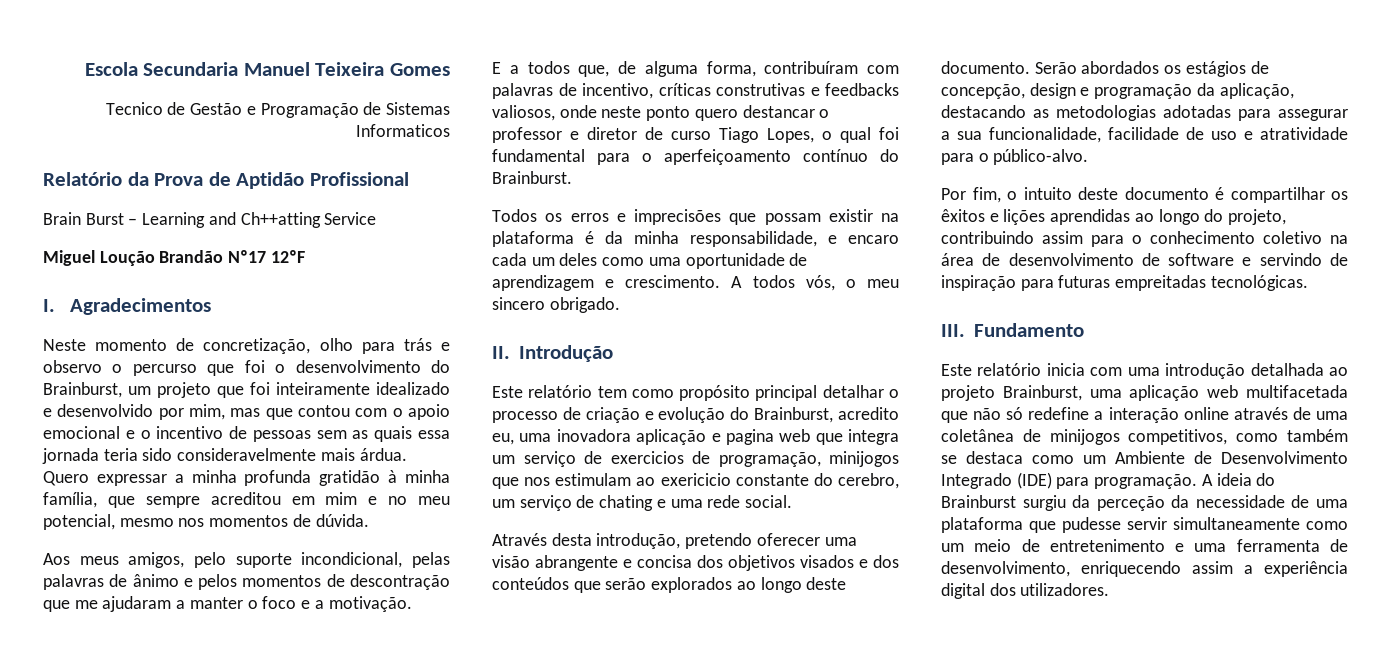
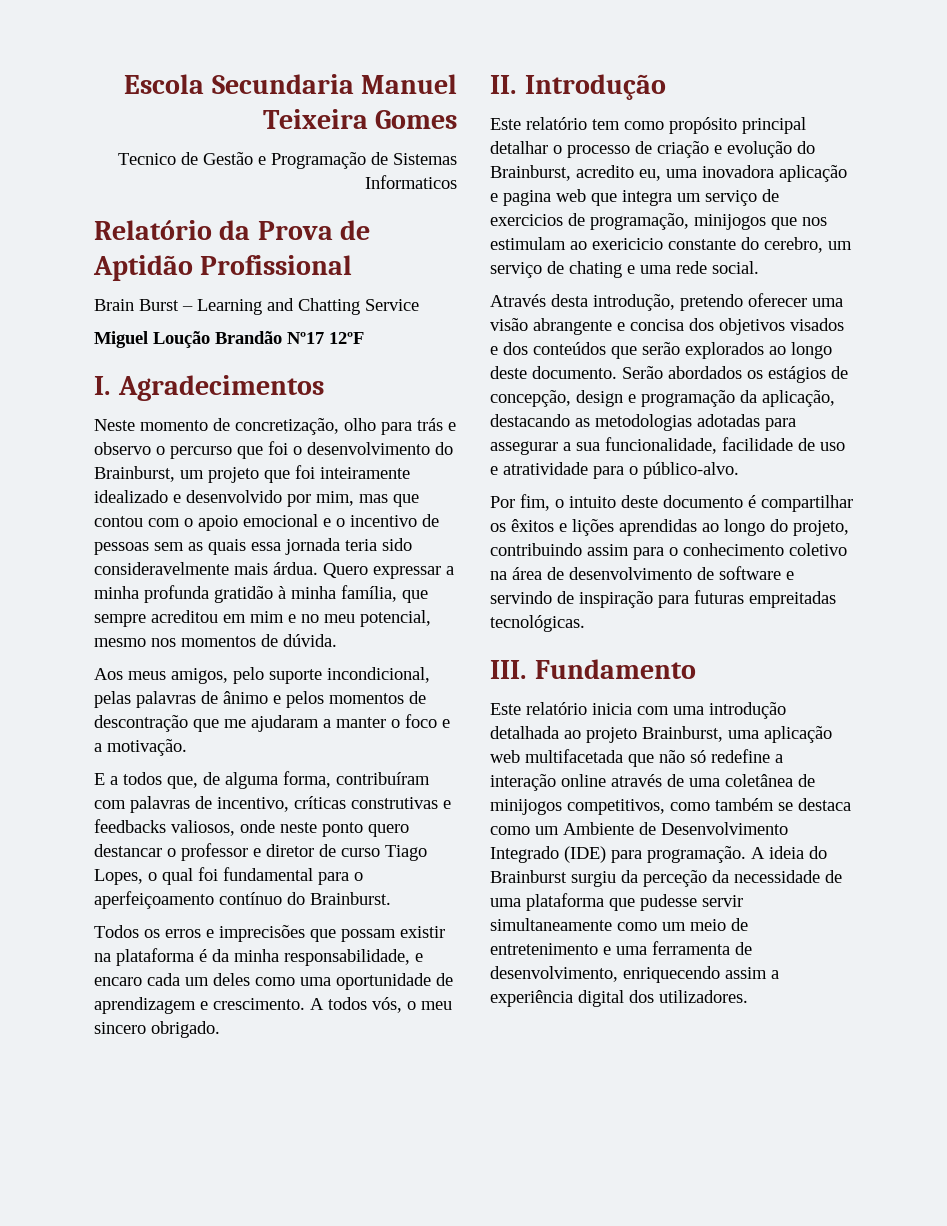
- Brain Burst – Learning and Ch++atting Service
+ Brain Burst – Learning and Chatting Service

